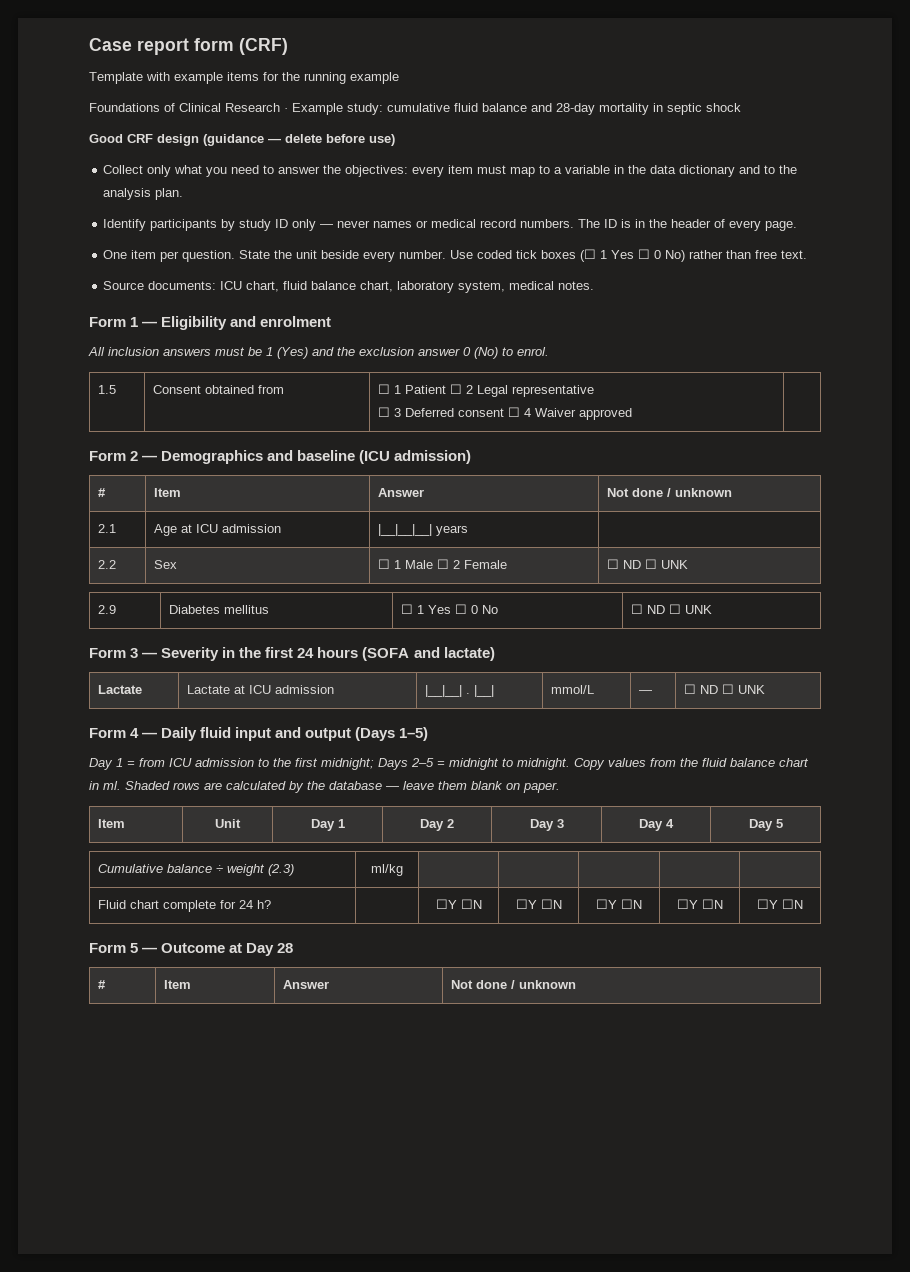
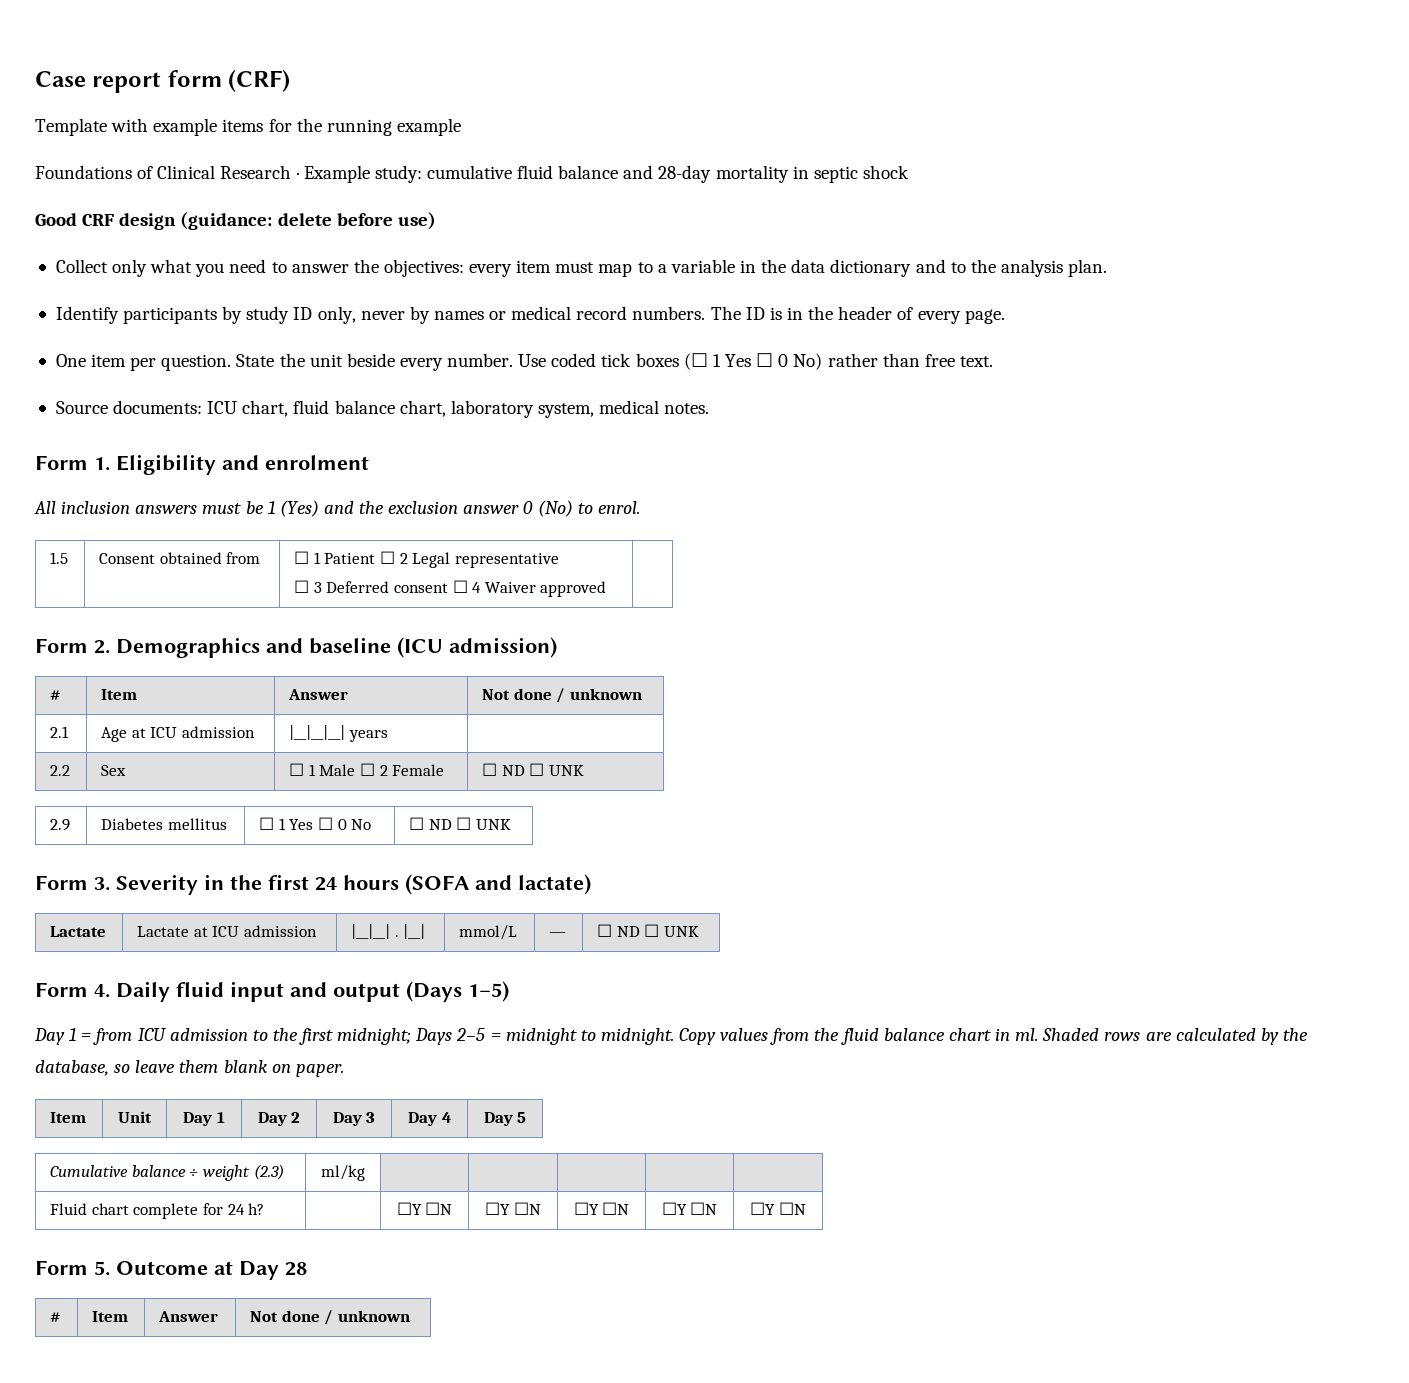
- Good CRF design (guidance — delete before use)
+ Good CRF design (guidance: delete before use)
- Identify participants by study ID only — never names or medical record numbers.
+ Identify participants by study ID only, never by names or medical record numbers.
- Form 1 — Eligibility and enrolment
+ Form 1. Eligibility and enrolment
- Form 2 — Demographics and baseline (ICU admission)
+ Form 2. Demographics and baseline (ICU admission)
- Form 3 — Severity in the first 24 hours (SOFA and lactate)
+ Form 3. Severity in the first 24 hours (SOFA and lactate)
- Form 4 — Daily fluid input and output (Days 1–5)
+ Form 4. Daily fluid input and output (Days 1–5)
- Shaded rows are calculated by the database — leave them blank on paper.
+ Shaded rows are calculated by the database, so leave them blank on paper.
- Form 5 — Outcome at Day 28
+ Form 5. Outcome at Day 28

